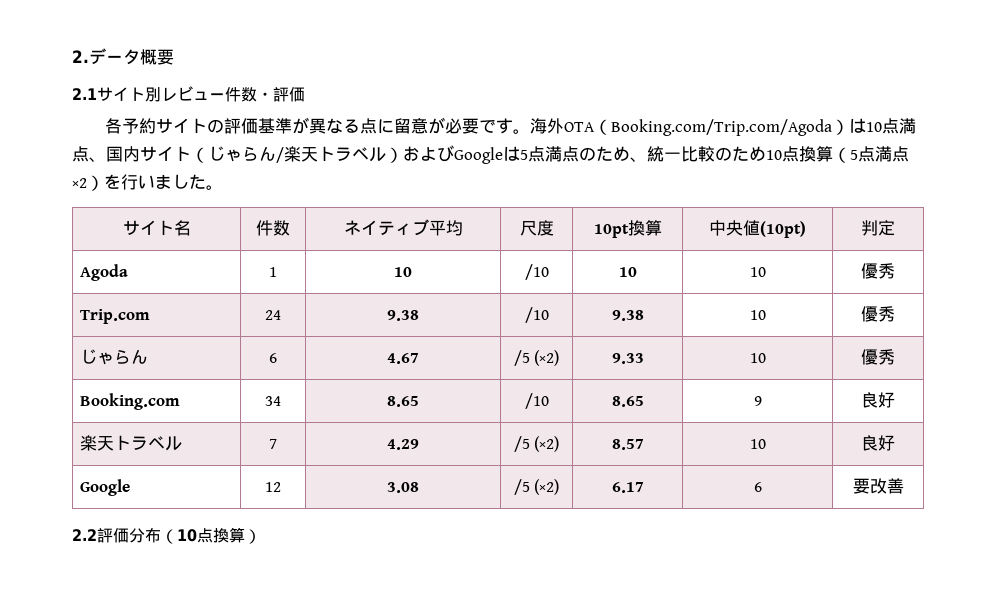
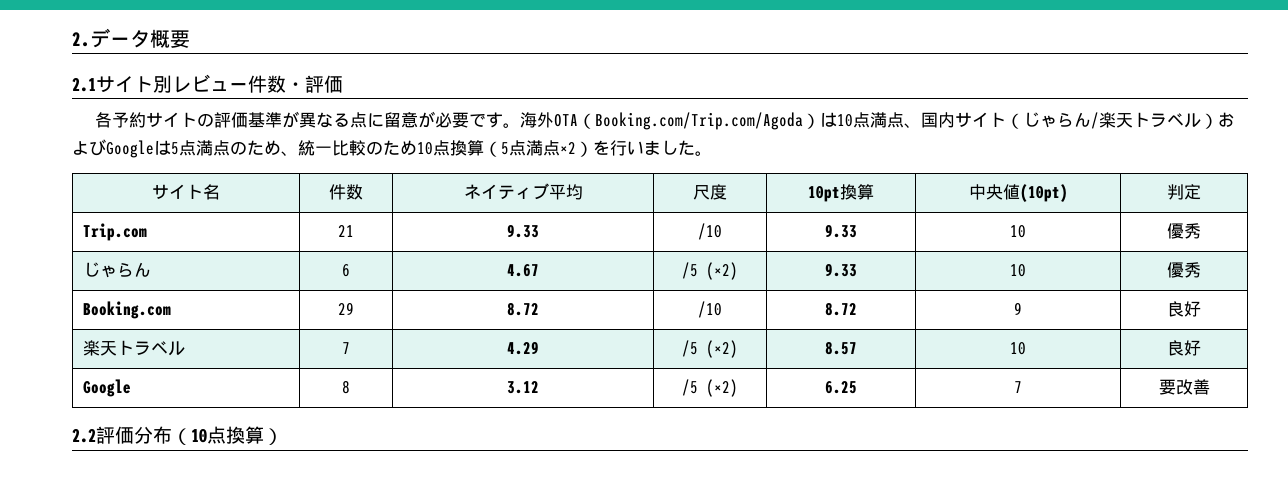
- Agoda | 1 | 10 | /10 | 10 | 10 | 優秀
- Trip.com | 24 | 9.38 | /10 | 9.38 | 10 | 優秀
+ Trip.com | 21 | 9.33 | /10 | 9.33 | 10 | 優秀
- Booking.com | 34 | 8.65 | /10 | 8.65 | 9 | 良好
+ Booking.com | 29 | 8.72 | /10 | 8.72 | 9 | 良好
- Google | 12 | 3.08 | /5 (×2) | 6.17 | 6 | 要改善
+ Google | 8 | 3.12 | /5 (×2) | 6.25 | 7 | 要改善

